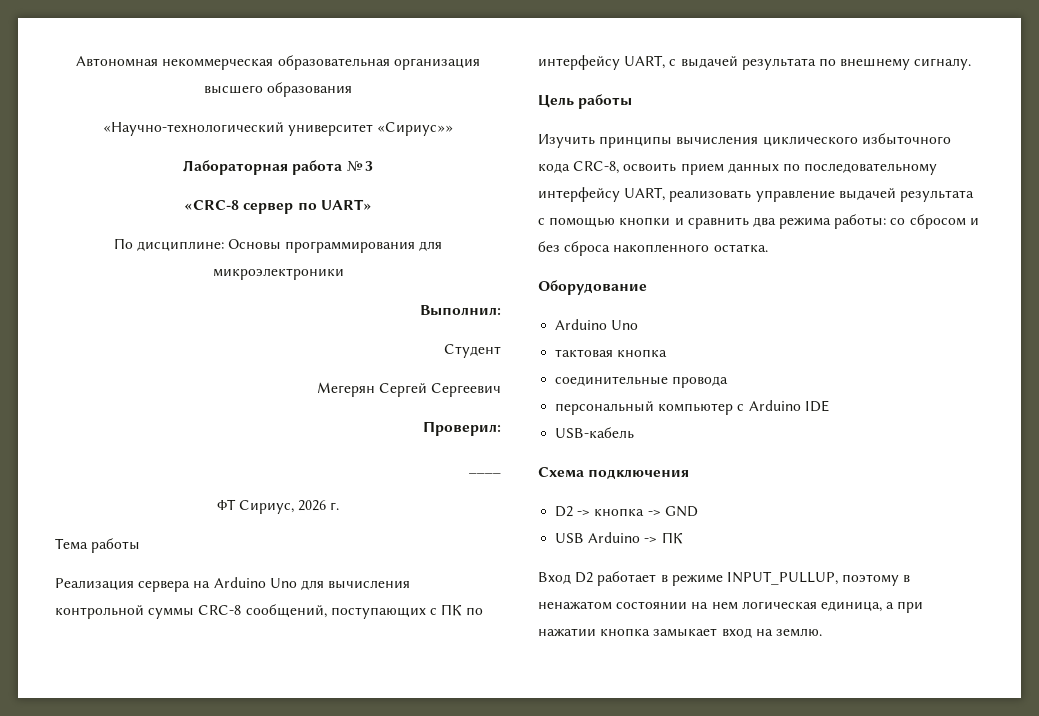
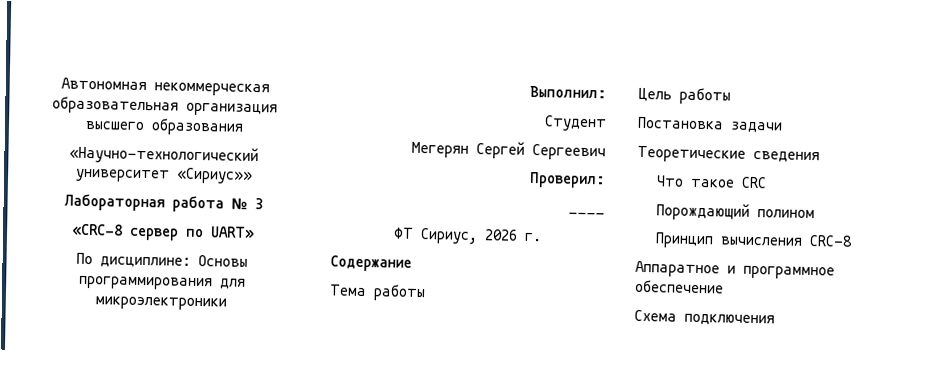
+ Содержание
- Реализация сервера на Arduino Uno для вычисления контрольной суммы CRC-8 сообщений, поступающих с ПК по интерфейсу UART, с выдачей результата по внешнему сигналу.
  Цель работы
- Изучить принципы вычисления циклического избыточного кода CRC-8, освоить прием данных по последовательному интерфейсу UART, реализовать управление выдачей результата с помощью кнопки и сравнить два режима работы: со сбросом и без сброса накопленного остатка.
- Оборудование
- Arduino Uno
- тактовая кнопка
- соединительные провода
- персональный компьютер с Arduino IDE
- USB-кабель
+ Постановка задачи
+ Теоретические сведения
+ Что такое CRC
+ Порождающий полином
+ Принцип вычисления CRC-8
+ Аппаратное и программное обеспечение
  Схема подключения
- D2 -> кнопка -> GND
- USB Arduino -> ПК
- Вход D2 работает в режиме INPUT_PULLUP, поэтому в ненажатом состоянии на нем логическая единица, а при нажатии кнопка замыкает вход на землю.

